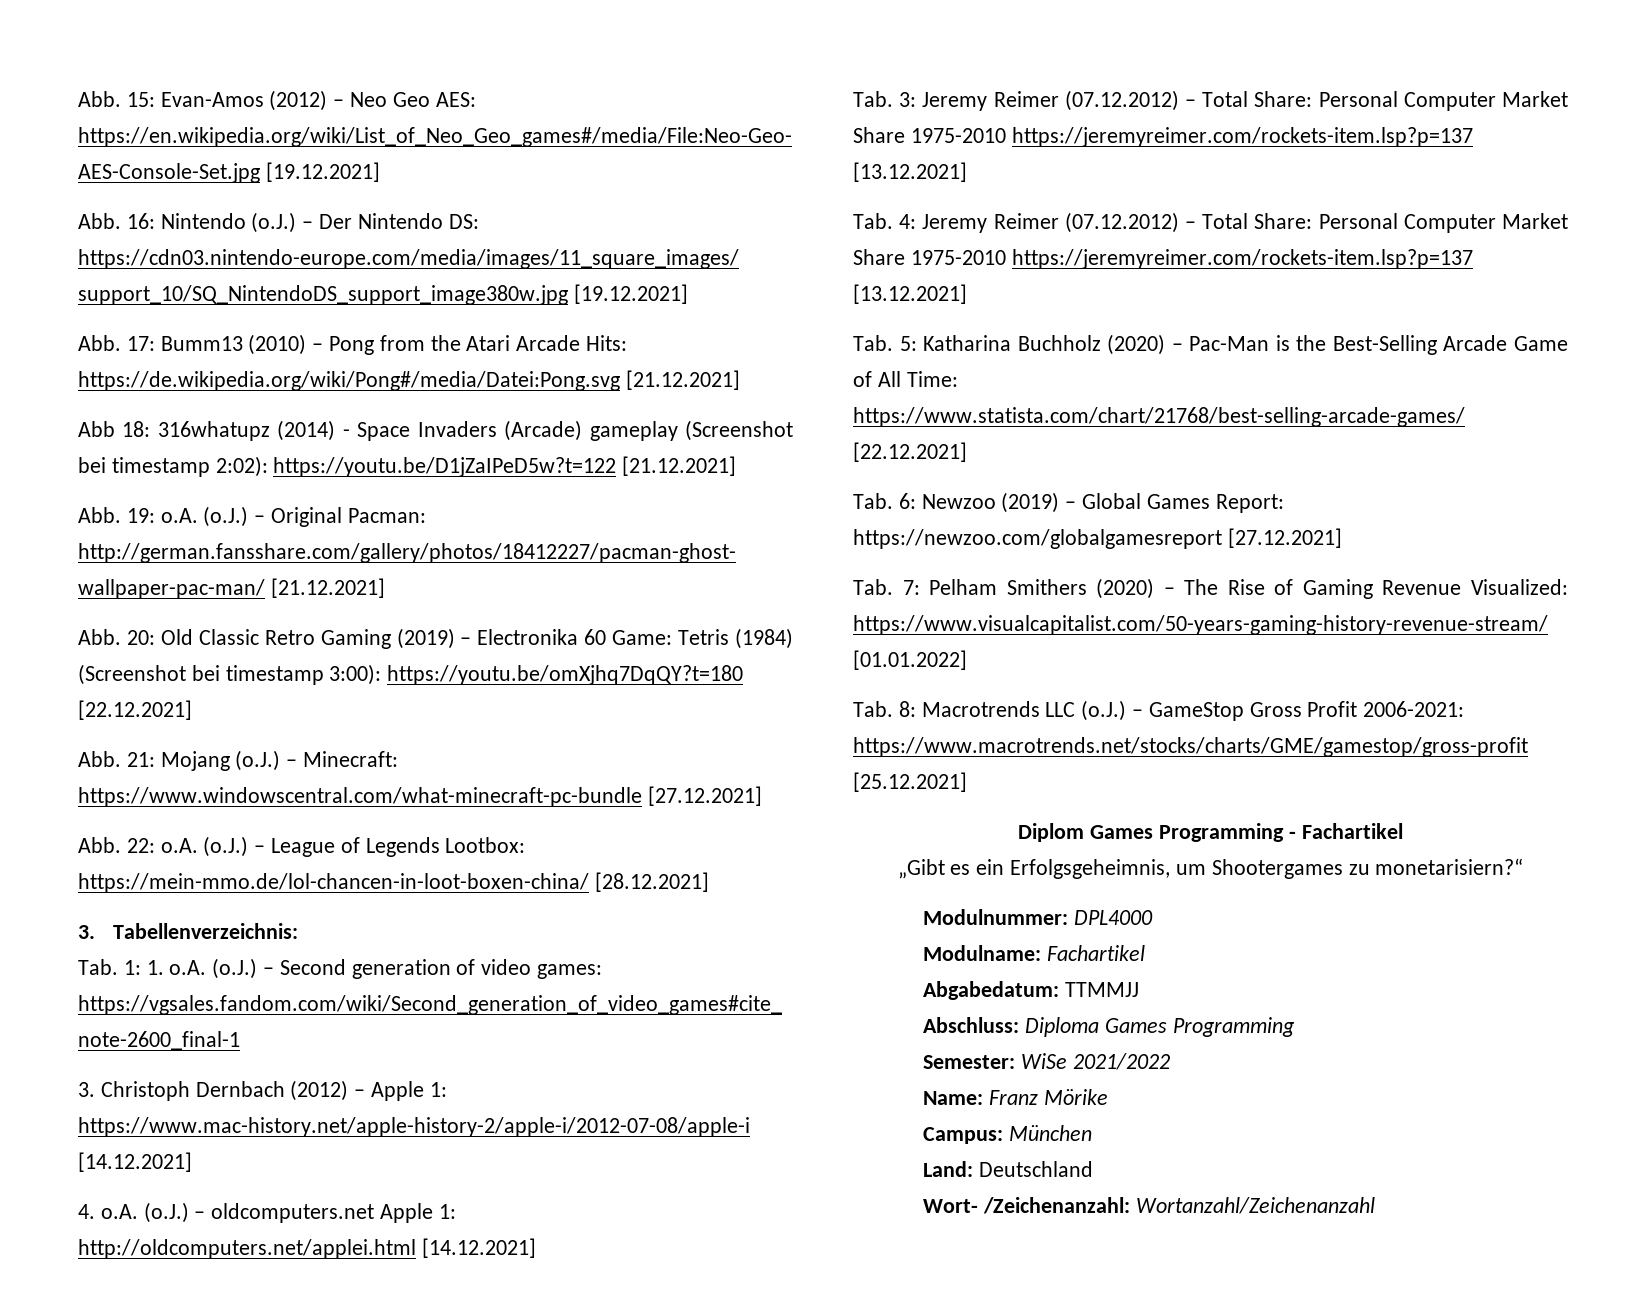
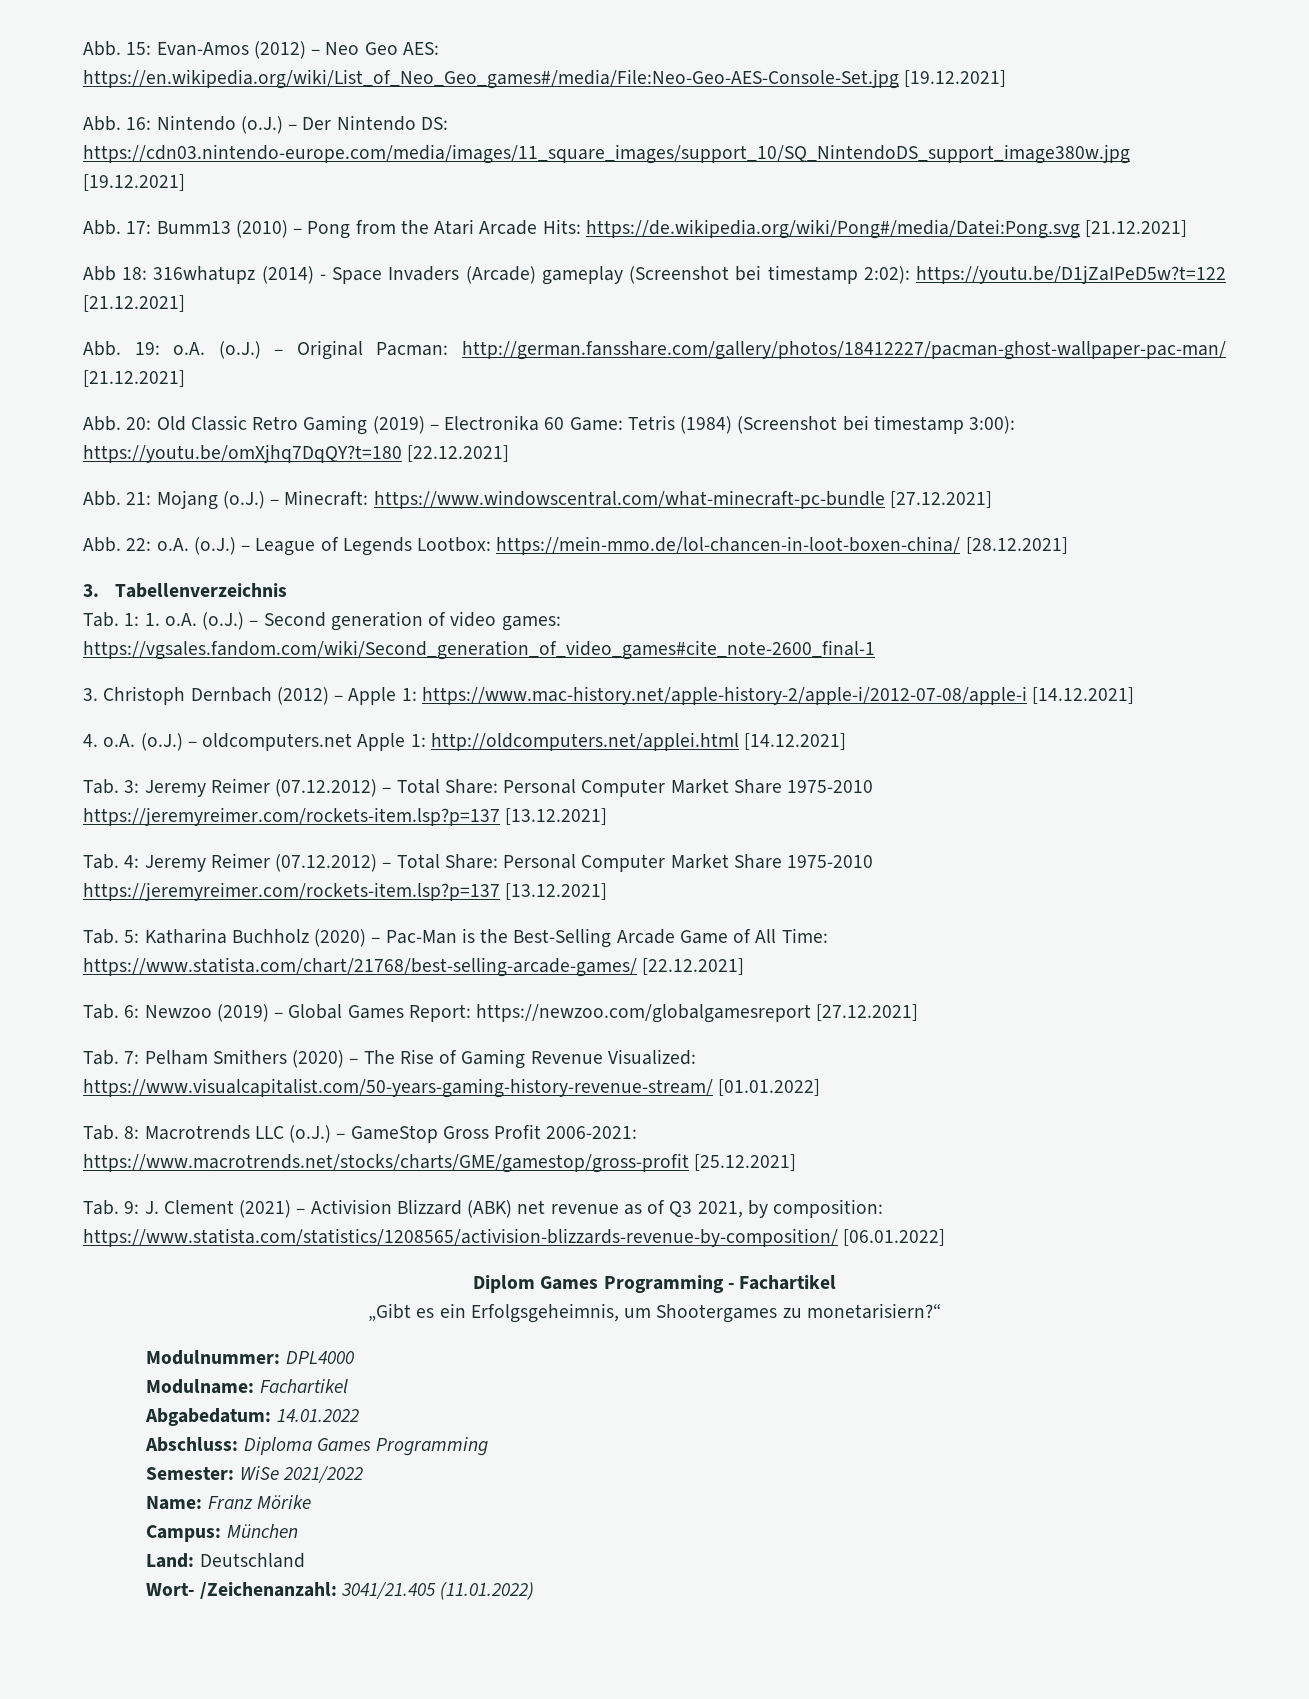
- 3. Tabellenverzeichnis:
+ 3. Tabellenverzeichnis
+ Tab. 9: J. Clement (2021) – Activision Blizzard (ABK) net revenue as of Q3 2021, by composition: https://www.statista.com/statistics/1208565/activision-blizzards-revenue-by-composition/ [06.01.2022]
- Abgabedatum: TTMMJJ
+ Abgabedatum: 14.01.2022
- Wort- /Zeichenanzahl: Wortanzahl/Zeichenanzahl
+ Wort- /Zeichenanzahl: 3041/21.405 (11.01.2022)

